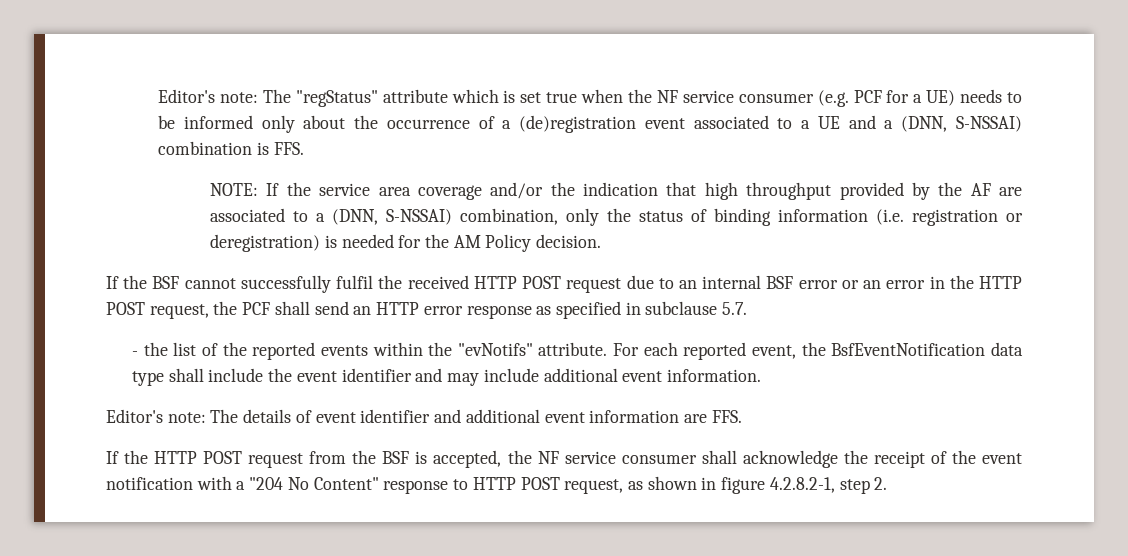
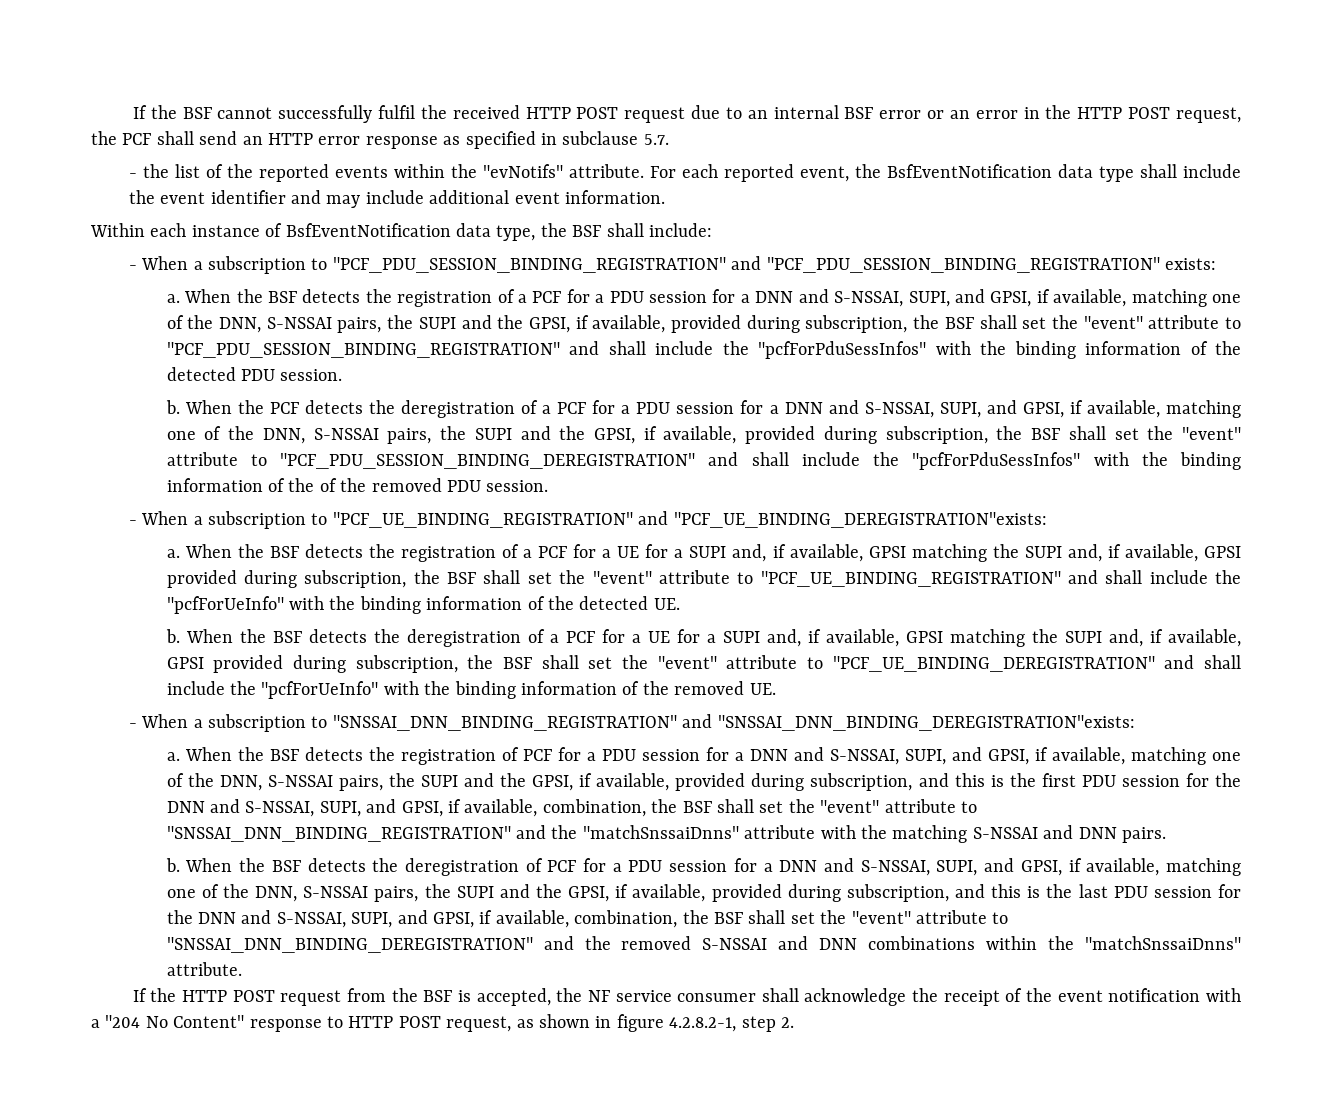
- Editor's note: The "regStatus" attribute which is set true when the NF service consumer (e.g. PCF for a UE) needs to be informed only about the occurrence of a (de)registration event associated to a UE and a (DNN, S-NSSAI) combination is FFS.
- NOTE: If the service area coverage and/or the indication that high throughput provided by the AF are associated to a (DNN, S-NSSAI) combination, only the status of binding information (i.e. registration or deregistration) is needed for the AM Policy decision.
- Editor's note: The details of event identifier and additional event information are FFS.
+ Within each instance of BsfEventNotification data type, the BSF shall include:
+ - When a subscription to "PCF_PDU_SESSION_BINDING_REGISTRATION" and "PCF_PDU_SESSION_BINDING_REGISTRATION" exists:
+ a. When the BSF detects the registration of a PCF for a PDU session for a DNN and S-NSSAI, SUPI, and GPSI, if available, matching one of the DNN, S-NSSAI pairs, the SUPI and the GPSI, if available, provided during subscription, the BSF shall set the "event" attribute to "PCF_PDU_SESSION_BINDING_REGISTRATION" and shall include the "pcfForPduSessInfos" with the binding information of the detected PDU session.
+ b. When the PCF detects the deregistration of a PCF for a PDU session for a DNN and S-NSSAI, SUPI, and GPSI, if available, matching one of the DNN, S-NSSAI pairs, the SUPI and the GPSI, if available, provided during subscription, the BSF shall set the "event" attribute to "PCF_PDU_SESSION_BINDING_DEREGISTRATION" and shall include the "pcfForPduSessInfos" with the binding information of the of the removed PDU session.
+ - When a subscription to "PCF_UE_BINDING_REGISTRATION" and "PCF_UE_BINDING_DEREGISTRATION"exists:
+ a. When the BSF detects the registration of a PCF for a UE for a SUPI and, if available, GPSI matching the SUPI and, if available, GPSI provided during subscription, the BSF shall set the "event" attribute to "PCF_UE_BINDING_REGISTRATION" and shall include the "pcfForUeInfo" with the binding information of the detected UE.
+ b. When the BSF detects the deregistration of a PCF for a UE for a SUPI and, if available, GPSI matching the SUPI and, if available, GPSI provided during subscription, the BSF shall set the "event" attribute to "PCF_UE_BINDING_DEREGISTRATION" and shall include the "pcfForUeInfo" with the binding information of the removed UE.
+ - When a subscription to "SNSSAI_DNN_BINDING_REGISTRATION" and "SNSSAI_DNN_BINDING_DEREGISTRATION"exists:
+ a. When the BSF detects the registration of PCF for a PDU session for a DNN and S-NSSAI, SUPI, and GPSI, if available, matching one of the DNN, S-NSSAI pairs, the SUPI and the GPSI, if available, provided during subscription, and this is the first PDU session for the DNN and S-NSSAI, SUPI, and GPSI, if available, combination, the BSF shall set the "event" attribute to "SNSSAI_DNN_BINDING_REGISTRATION" and the "matchSnssaiDnns" attribute with the matching S-NSSAI and DNN pairs.
+ b. When the BSF detects the deregistration of PCF for a PDU session for a DNN and S-NSSAI, SUPI, and GPSI, if available, matching one of the DNN, S-NSSAI pairs, the SUPI and the GPSI, if available, provided during subscription, and this is the last PDU session for the DNN and S-NSSAI, SUPI, and GPSI, if available, combination, the BSF shall set the "event" attribute to "SNSSAI_DNN_BINDING_DEREGISTRATION" and the removed S-NSSAI and DNN combinations within the "matchSnssaiDnns" attribute.

